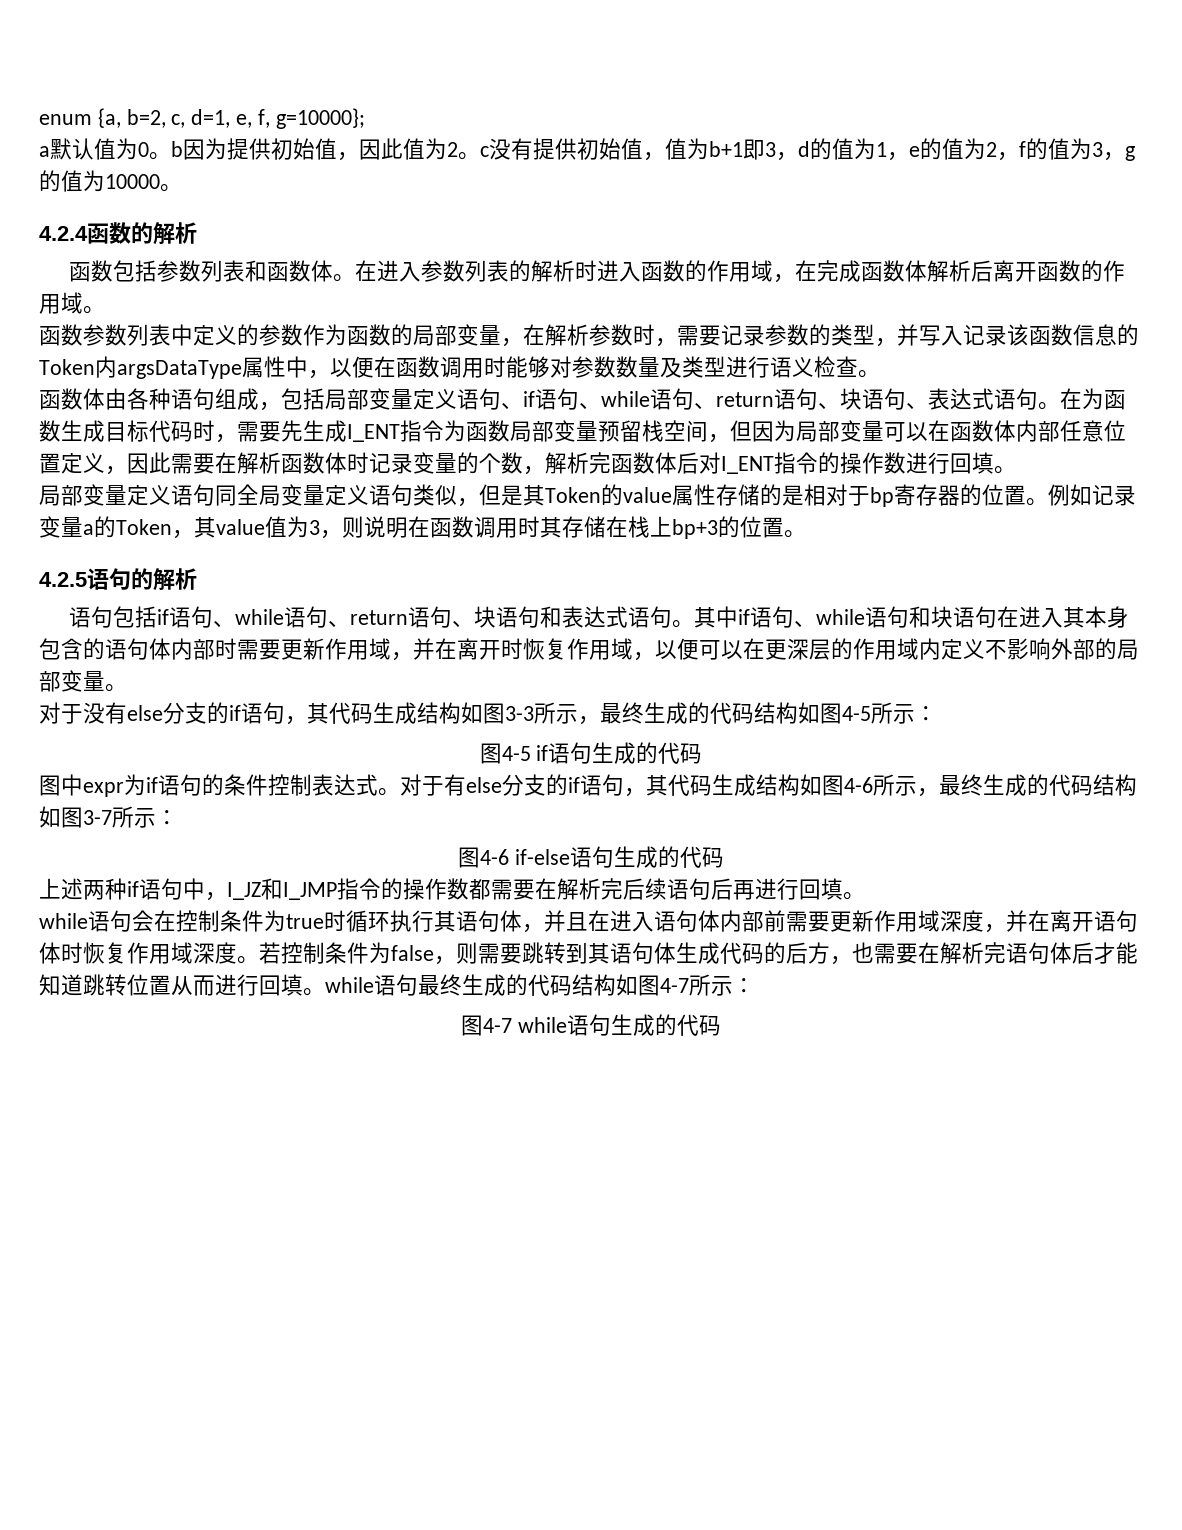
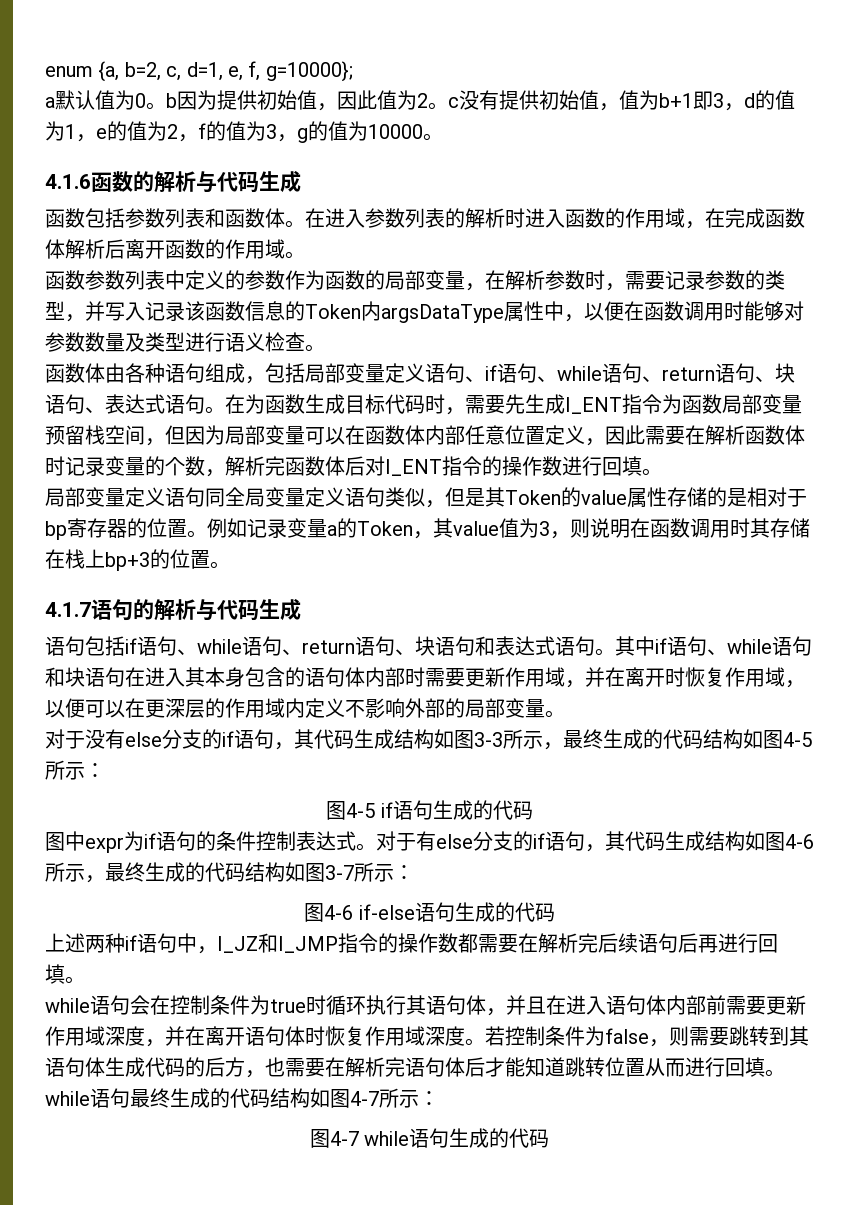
- 4.2.4函数的解析
+ 4.1.6函数的解析与代码生成
- 4.2.5语句的解析
+ 4.1.7语句的解析与代码生成

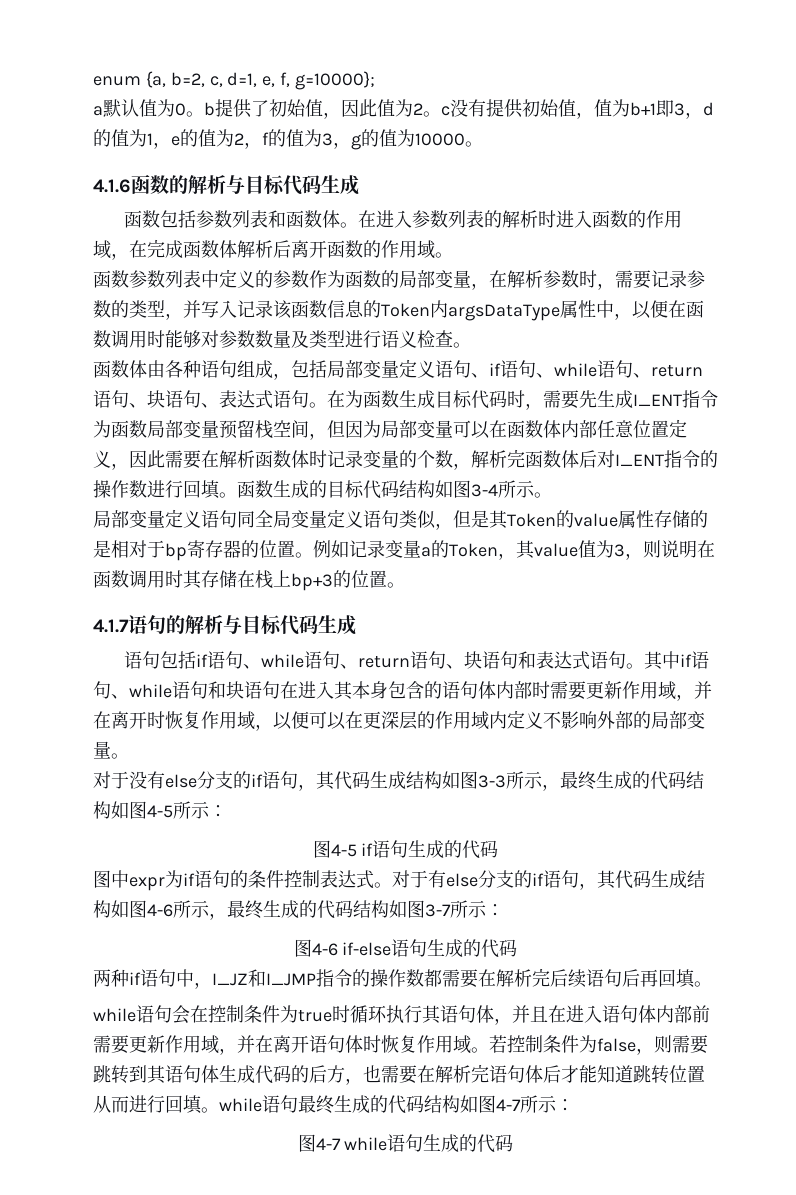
- a默认值为0。b因为提供初始值，因此值为2。c没有提供初始值，值为b+1即3，d的值为1，e的值为2，f的值为3，g的值为10000。
+ a默认值为0。b提供了初始值，因此值为2。c没有提供初始值，值为b+1即3，d的值为1，e的值为2，f的值为3，g的值为10000。
- 4.1.6函数的解析与代码生成
+ 4.1.6函数的解析与目标代码生成
+ 函数生成的目标代码结构如图3-4所示。
- 4.1.7语句的解析与代码生成
+ 4.1.7语句的解析与目标代码生成
- 上述两种if语句中，I_JZ和I_JMP指令的操作数都需要在解析完后续语句后再进行回填。
+ 两种if语句中，I_JZ和I_JMP指令的操作数都需要在解析完后续语句后再回填。
- while语句会在控制条件为true时循环执行其语句体，并且在进入语句体内部前需要更新作用域深度，并在离开语句体时恢复作用域深度。
+ while语句会在控制条件为true时循环执行其语句体，并且在进入语句体内部前需要更新作用域，并在离开语句体时恢复作用域。

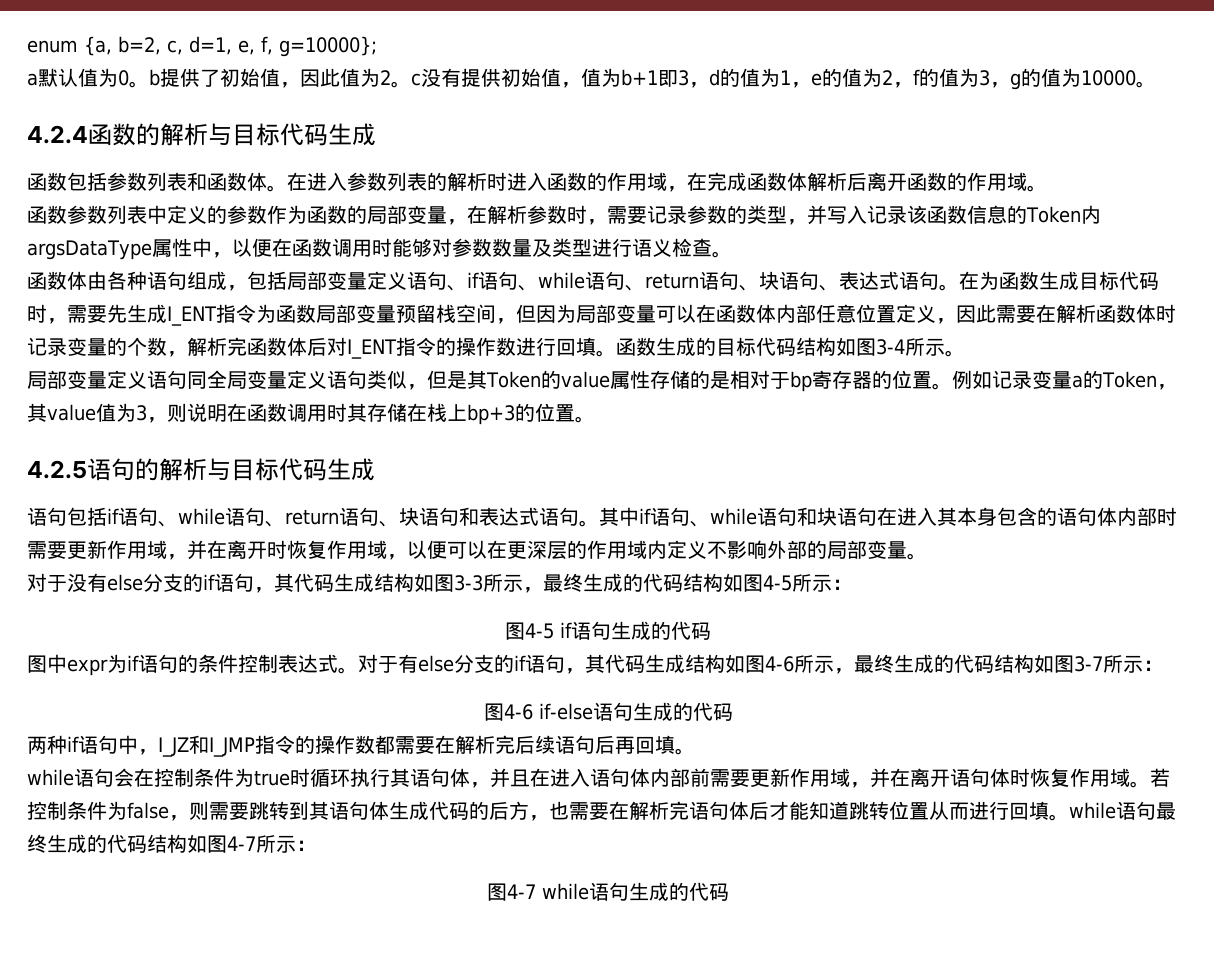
- 4.1.6函数的解析与目标代码生成
+ 4.2.4函数的解析与目标代码生成
- 4.1.7语句的解析与目标代码生成
+ 4.2.5语句的解析与目标代码生成

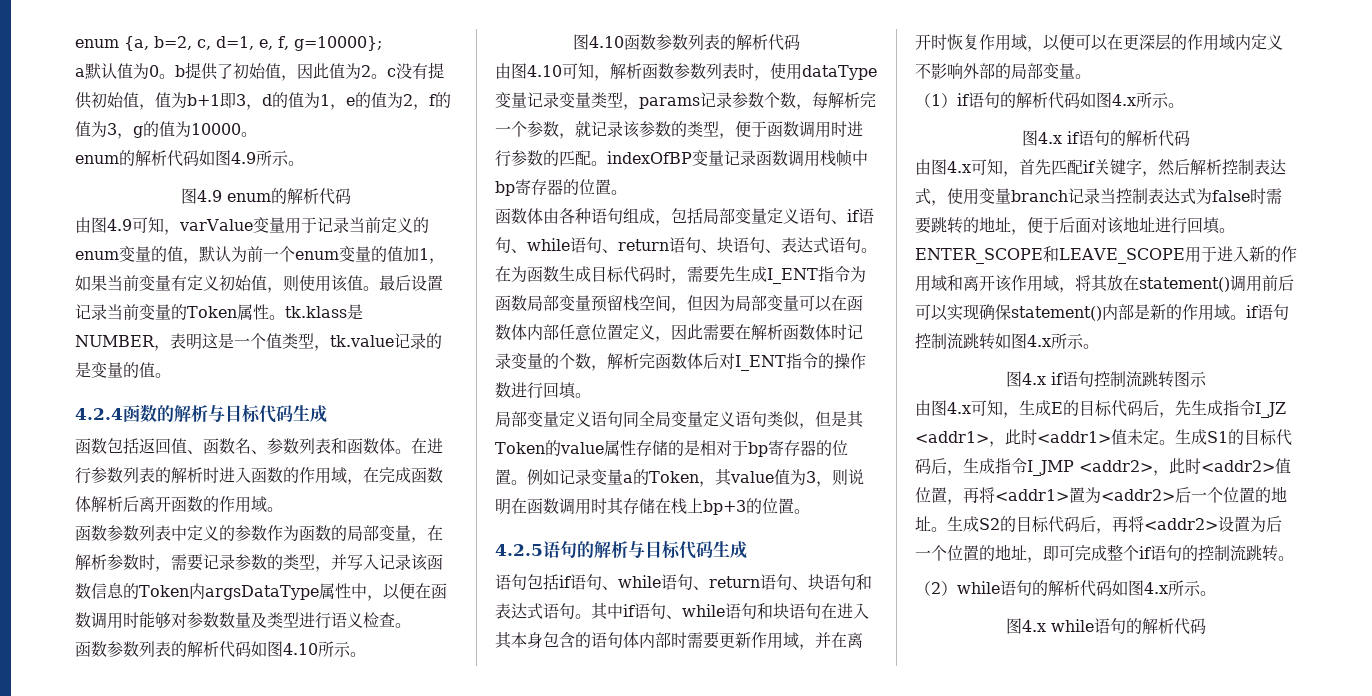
+ enum的解析代码如图4.9所示。
+ 图4.9 enum的解析代码
+ 由图4.9可知，varValue变量用于记录当前定义的enum变量的值，默认为前一个enum变量的值加1，如果当前变量有定义初始值，则使用该值。最后设置记录当前变量的Token属性。tk.klass是NUMBER，表明这是一个值类型，tk.value记录的是变量的值。
- 函数包括参数列表和函数体。
+ 函数包括返回值、函数名、参数列表和函数体。
- 在进入参数列表的解析时进入函数的作用域，在完成函数体解析后离开函数的作用域。
+ 在进行参数列表的解析时进入函数的作用域，在完成函数体解析后离开函数的作用域。
+ 函数参数列表的解析代码如图4.10所示。
+ 图4.10函数参数列表的解析代码
+ 由图4.10可知，解析函数参数列表时，使用dataType变量记录变量类型，params记录参数个数，每解析完一个参数，就记录该参数的类型，便于函数调用时进行参数的匹配。indexOfBP变量记录函数调用栈帧中bp寄存器的位置。
- 函数生成的目标代码结构如图3-4所示。
- 对于没有else分支的if语句，其代码生成结构如图3-3所示，最终生成的代码结构如图4-5所示：
- 图4-5 if语句生成的代码
- 图中expr为if语句的条件控制表达式。对于有else分支的if语句，其代码生成结构如图4-6所示，最终生成的代码结构如图3-7所示：
- 图4-6 if-else语句生成的代码
- 两种if语句中，I_JZ和I_JMP指令的操作数都需要在解析完后续语句后再回填。
- while语句会在控制条件为true时循环执行其语句体，并且在进入语句体内部前需要更新作用域，并在离开语句体时恢复作用域。若控制条件为false，则需要跳转到其语句体生成代码的后方，也需要在解析完语句体后才能知道跳转位置从而进行回填。while语句最终生成的代码结构如图4-7所示：
- 图4-7 while语句生成的代码
+ （1）if语句的解析代码如图4.x所示。
+ 图4.x if语句的解析代码
+ 由图4.x可知，首先匹配if关键字，然后解析控制表达式，使用变量branch记录当控制表达式为false时需要跳转的地址，便于后面对该地址进行回填。ENTER_SCOPE和LEAVE_SCOPE用于进入新的作用域和离开该作用域，将其放在statement()调用前后可以实现确保statement()内部是新的作用域。if语句控制流跳转如图4.x所示。
+ 图4.x if语句控制流跳转图示
+ 由图4.x可知，生成E的目标代码后，先生成指令I_JZ <addr1>，此时<addr1>值未定。生成S1的目标代码后，生成指令I_JMP <addr2>，此时<addr2>值位置，再将<addr1>置为<addr2>后一个位置的地址。生成S2的目标代码后，再将<addr2>设置为后一个位置的地址，即可完成整个if语句的控制流跳转。
+ （2）while语句的解析代码如图4.x所示。
+ 图4.x while语句的解析代码

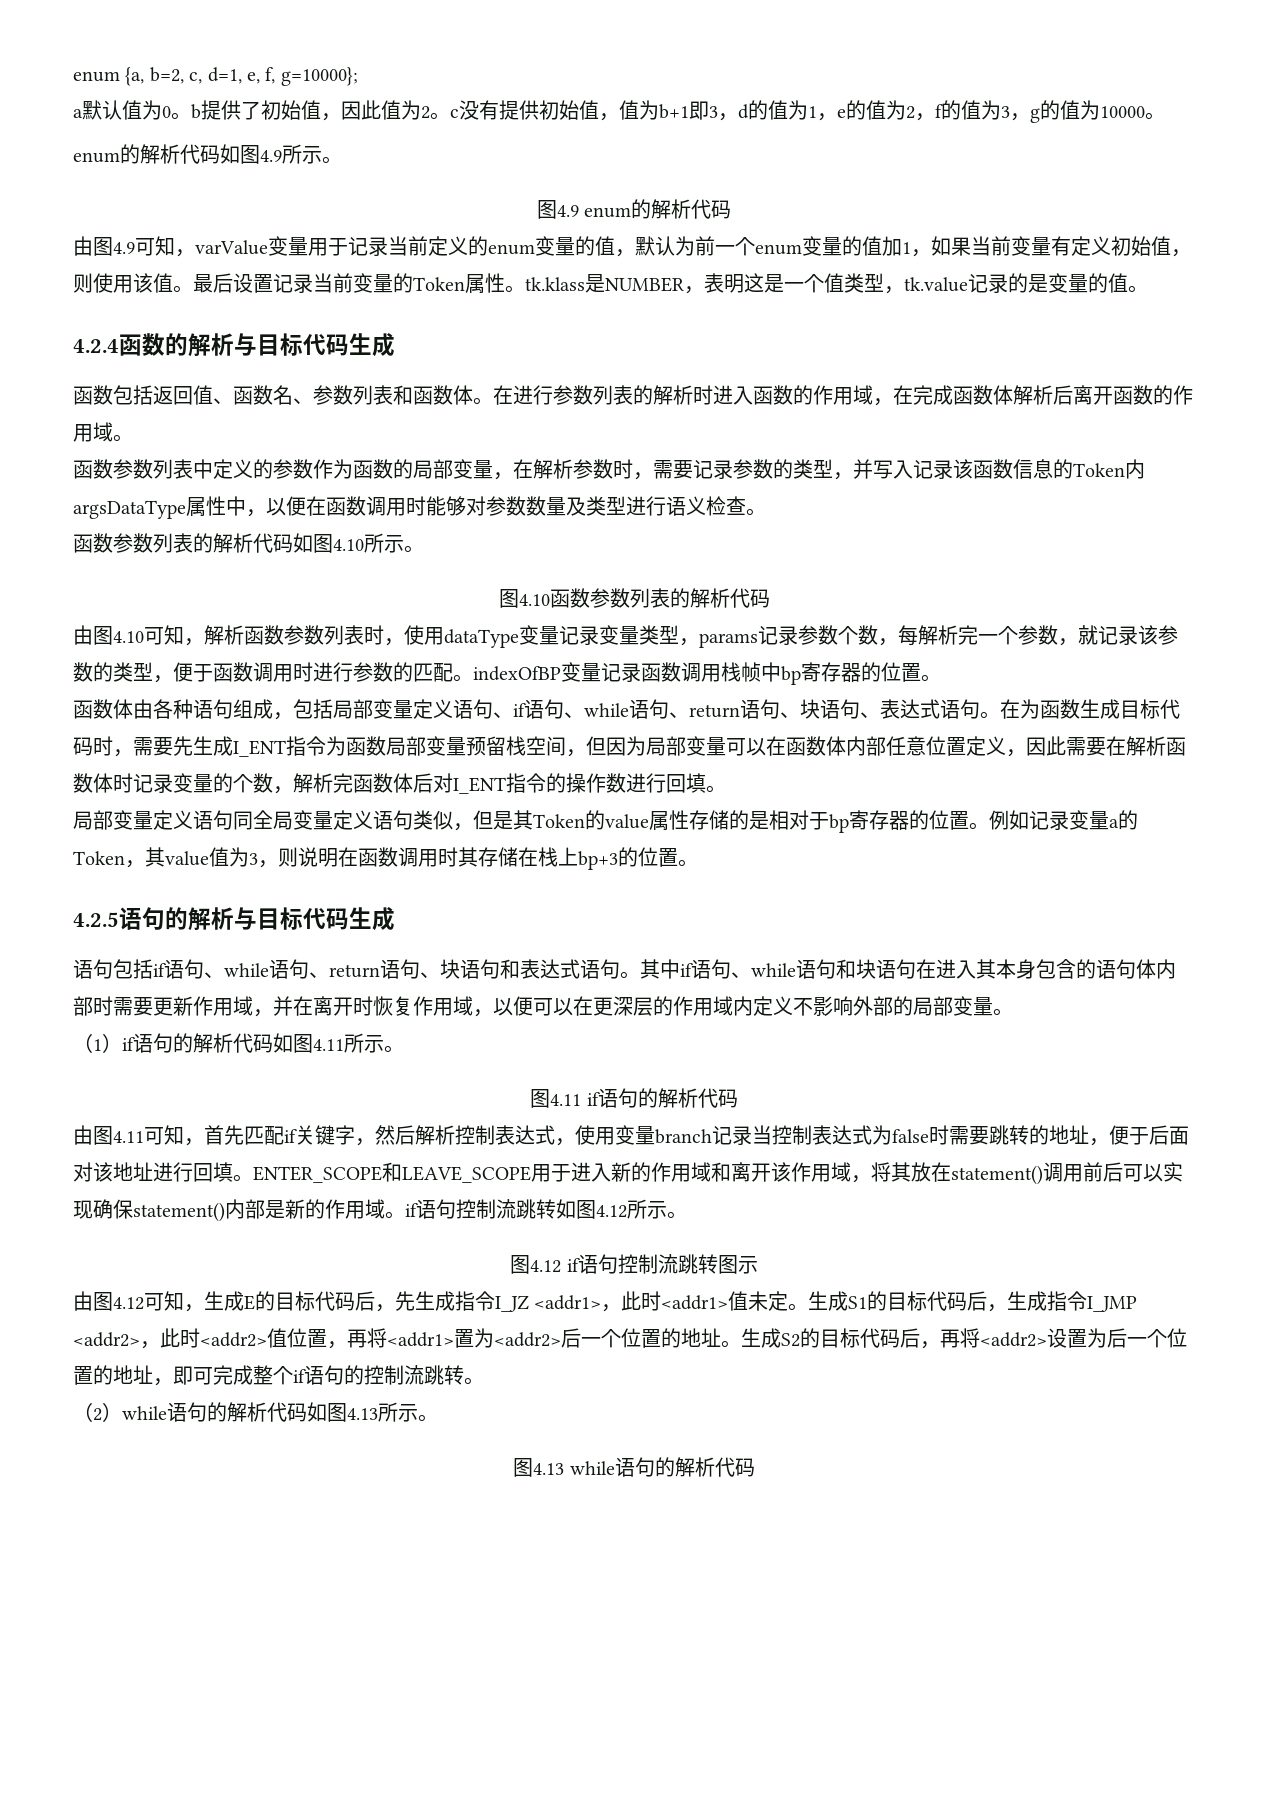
- （1）if语句的解析代码如图4.x所示。
- 图4.x if语句的解析代码
+ （1）if语句的解析代码如图4.11所示。
+ 图4.11 if语句的解析代码
- 由图4.x可知，首先匹配if关键字，然后解析控制表达式，使用变量branch记录当控制表达式为false时需要跳转的地址，便于后面对该地址进行回填。
+ 由图4.11可知，首先匹配if关键字，然后解析控制表达式，使用变量branch记录当控制表达式为false时需要跳转的地址，便于后面对该地址进行回填。
- ENTER_SCOPE和LEAVE_SCOPE用于进入新的作用域和离开该作用域，将其放在statement()调用前后可以实现确保statement()内部是新的作用域。if语句控制流跳转如图4.x所示。
- 图4.x if语句控制流跳转图示
+ ENTER_SCOPE和LEAVE_SCOPE用于进入新的作用域和离开该作用域，将其放在statement()调用前后可以实现确保statement()内部是新的作用域。if语句控制流跳转如图4.12所示。
+ 图4.12 if语句控制流跳转图示
- 由图4.x可知，生成E的目标代码后，先生成指令I_JZ <addr1>，此时<addr1>值未定。
+ 由图4.12可知，生成E的目标代码后，先生成指令I_JZ <addr1>，此时<addr1>值未定。
- （2）while语句的解析代码如图4.x所示。
- 图4.x while语句的解析代码
+ （2）while语句的解析代码如图4.13所示。
+ 图4.13 while语句的解析代码

